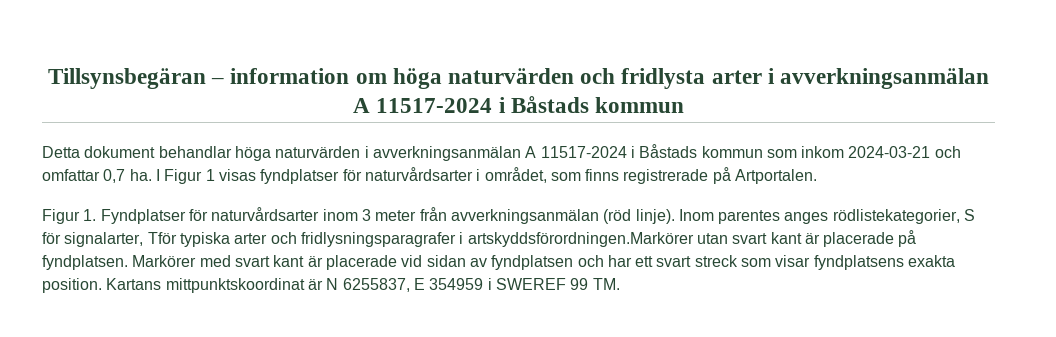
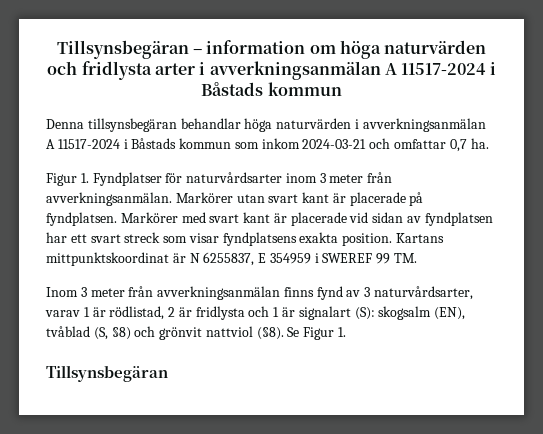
- Detta dokument behandlar höga naturvärden i avverkningsanmälan A 11517-2024 i Båstads kommun som inkom 2024-03-21 och omfattar 0,7 ha. I Figur 1 visas fyndplatser för naturvårdsarter i området, som finns registrerade på Artportalen.
+ Denna tillsynsbegäran behandlar höga naturvärden i avverkningsanmälan A 11517-2024 i Båstads kommun som inkom 2024-03-21 och omfattar 0,7 ha.
- Figur 1. Fyndplatser för naturvårdsarter inom 3 meter från avverkningsanmälan (röd linje). Inom parentes anges rödlistekategorier, S för signalarter, Tför typiska arter och fridlysningsparagrafer i artskyddsförordningen.Markörer utan svart kant är placerade på fyndplatsen.
+ Figur 1. Fyndplatser för naturvårdsarter inom 3 meter från avverkningsanmälan. Markörer utan svart kant är placerade på fyndplatsen.
- Markörer med svart kant är placerade vid sidan av fyndplatsen och har ett svart streck som visar fyndplatsens exakta position.
+ Markörer med svart kant är placerade vid sidan av fyndplatsen har ett svart streck som visar fyndplatsens exakta position.
+ Inom 3 meter från avverkningsanmälan finns fynd av 3 naturvårdsarter, varav 1 är rödlistad, 2 är fridlysta och 1 är signalart (S): skogsalm (EN), tvåblad (S, §8) och grönvit nattviol (§8). Se Figur 1.
+ Tillsynsbegäran

